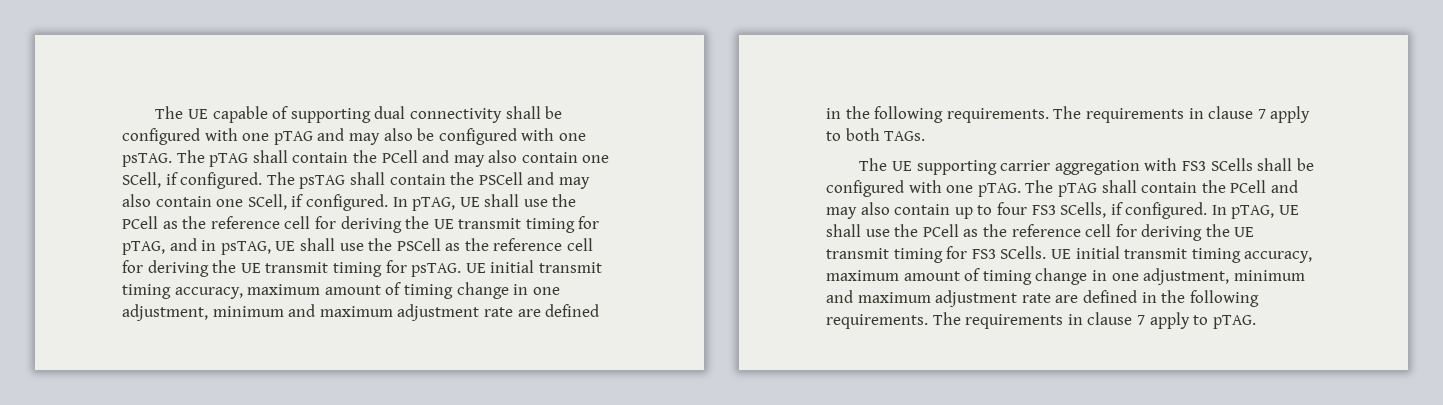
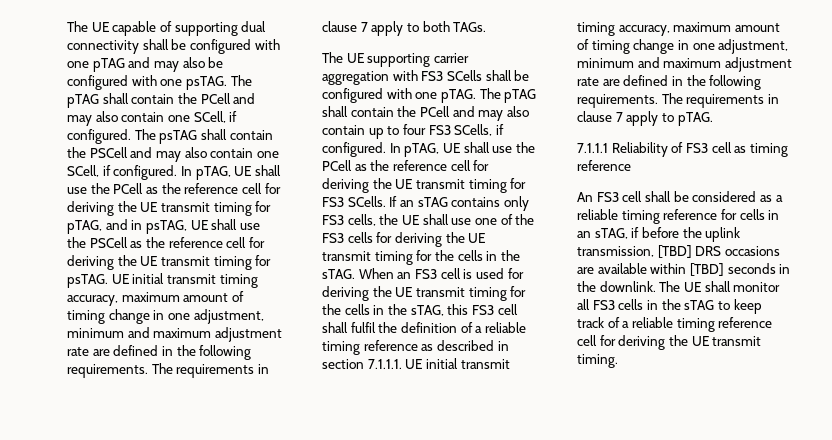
- In pTAG, UE shall use the PCell as the reference cell for deriving the UE transmit timing for FS3 SCells. UE initial transmit timing accuracy, maximum amount of timing change in one adjustment, minimum and maximum adjustment rate are defined in the following requirements.
+ In pTAG, UE shall use the PCell as the reference cell for deriving the UE transmit timing for FS3 SCells. If an sTAG contains only FS3 cells, the UE shall use one of the FS3 cells for deriving the UE transmit timing for the cells in the sTAG. When an FS3 cell is used for deriving the UE transmit timing for the cells in the sTAG, this FS3 cell shall fulfil the definition of a reliable timing reference as described in section 7.1.1.1. UE initial transmit timing accuracy, maximum amount of timing change in one adjustment, minimum and maximum adjustment rate are defined in the following requirements.
+ 7.1.1.1 Reliability of FS3 cell as timing reference
+ An FS3 cell shall be considered as a reliable timing reference for cells in an sTAG, if before the uplink transmission, [TBD] DRS occasions are available within [TBD] seconds in the downlink. The UE shall monitor all FS3 cells in the sTAG to keep track of a reliable timing reference cell for deriving the UE transmit timing.

